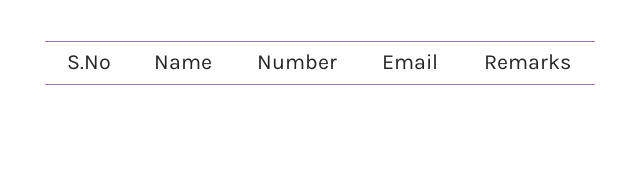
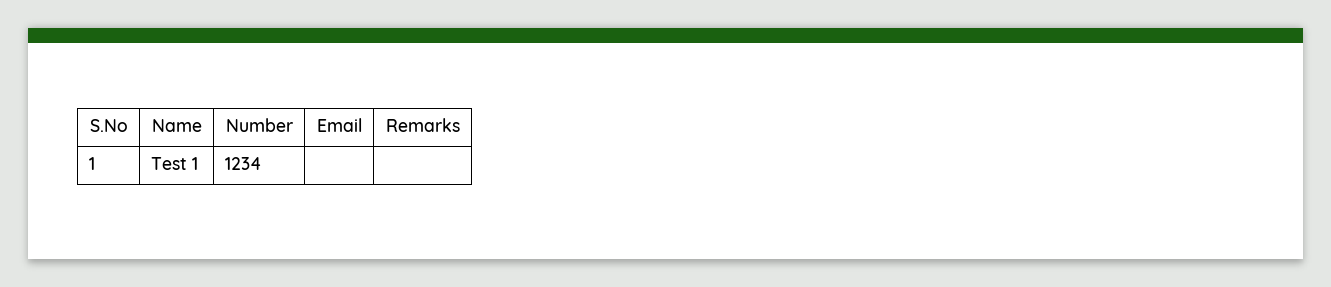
+ 1 | Test 1 | 1234 | |

